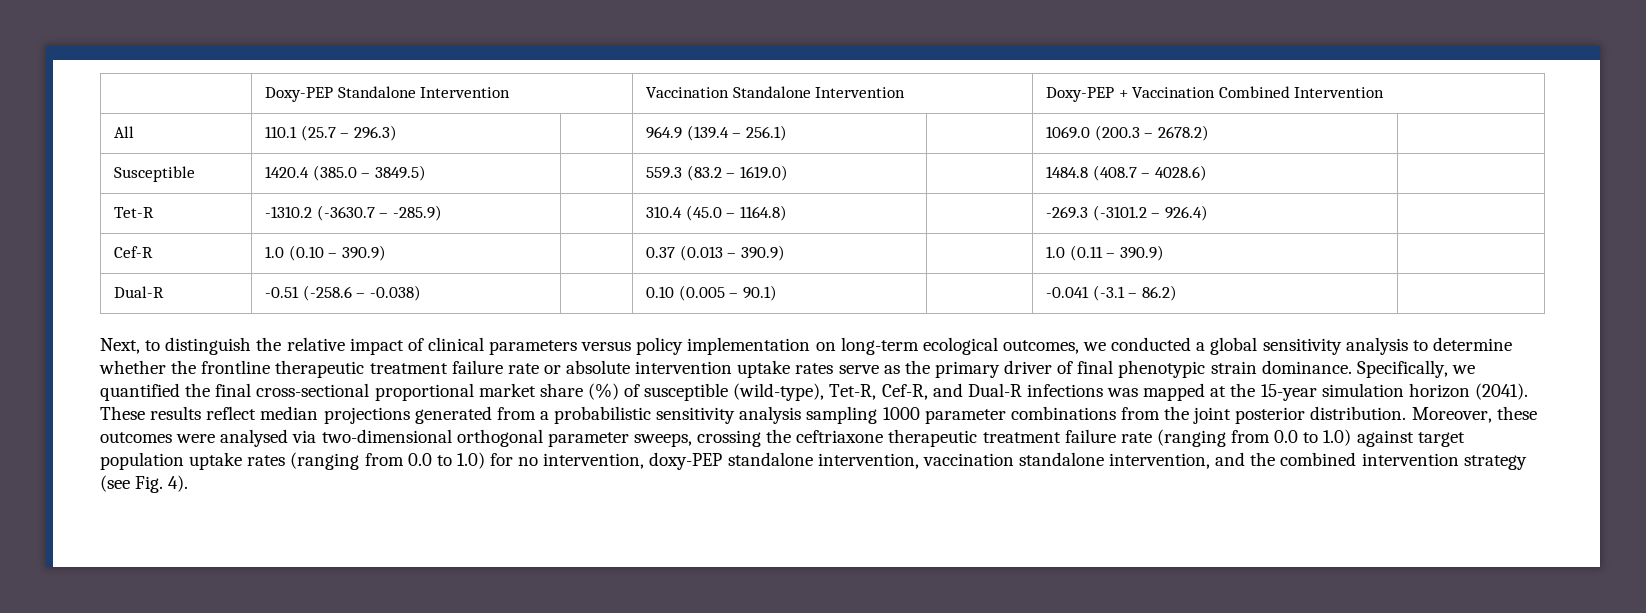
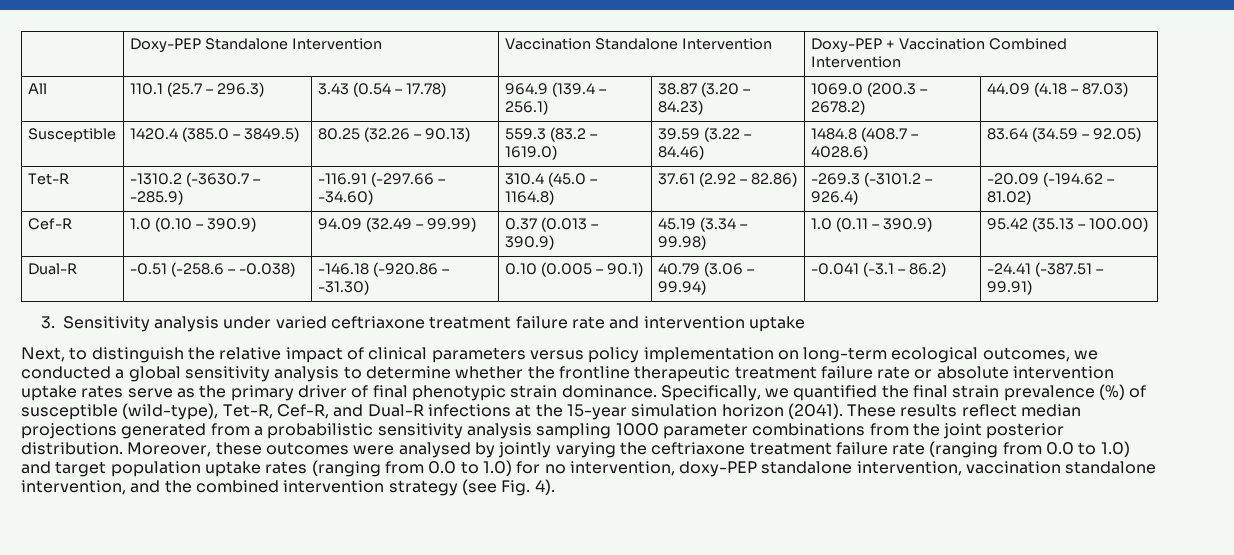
- All | 110.1 (25.7 – 296.3) | | 964.9 (139.4 – 256.1) | | 1069.0 (200.3 – 2678.2) |
+ All | 110.1 (25.7 – 296.3) | 3.43 (0.54 – 17.78) | 964.9 (139.4 – 256.1) | 38.87 (3.20 – 84.23) | 1069.0 (200.3 – 2678.2) | 44.09 (4.18 – 87.03)
- Susceptible | 1420.4 (385.0 – 3849.5) | | 559.3 (83.2 – 1619.0) | | 1484.8 (408.7 – 4028.6) |
+ Susceptible | 1420.4 (385.0 – 3849.5) | 80.25 (32.26 – 90.13) | 559.3 (83.2 – 1619.0) | 39.59 (3.22 – 84.46) | 1484.8 (408.7 – 4028.6) | 83.64 (34.59 – 92.05)
- Tet-R | -1310.2 (-3630.7 – -285.9) | | 310.4 (45.0 – 1164.8) | | -269.3 (-3101.2 – 926.4) |
+ Tet-R | -1310.2 (-3630.7 – -285.9) | -116.91 (-297.66 – -34.60) | 310.4 (45.0 – 1164.8) | 37.61 (2.92 – 82.86) | -269.3 (-3101.2 – 926.4) | -20.09 (-194.62 – 81.02)
- Cef-R | 1.0 (0.10 – 390.9) | | 0.37 (0.013 – 390.9) | | 1.0 (0.11 – 390.9) |
+ Cef-R | 1.0 (0.10 – 390.9) | 94.09 (32.49 – 99.99) | 0.37 (0.013 – 390.9) | 45.19 (3.34 – 99.98) | 1.0 (0.11 – 390.9) | 95.42 (35.13 – 100.00)
- Dual-R | -0.51 (-258.6 – -0.038) | | 0.10 (0.005 – 90.1) | | -0.041 (-3.1 – 86.2) |
+ Dual-R | -0.51 (-258.6 – -0.038) | -146.18 (-920.86 – -31.30) | 0.10 (0.005 – 90.1) | 40.79 (3.06 – 99.94) | -0.041 (-3.1 – 86.2) | -24.41 (-387.51 – 99.91)
+ 3. Sensitivity analysis under varied ceftriaxone treatment failure rate and intervention uptake
- Specifically, we quantified the final cross-sectional proportional market share (%) of susceptible (wild-type), Tet-R, Cef-R, and Dual-R infections was mapped at the 15-year simulation horizon (2041).
+ Specifically, we quantified the final strain prevalence (%) of susceptible (wild-type), Tet-R, Cef-R, and Dual-R infections at the 15-year simulation horizon (2041).
- Moreover, these outcomes were analysed via two-dimensional orthogonal parameter sweeps, crossing the ceftriaxone therapeutic treatment failure rate (ranging from 0.0 to 1.0) against target population uptake rates (ranging from 0.0 to 1.0) for no intervention, doxy-PEP standalone intervention, vaccination standalone intervention, and the combined intervention strategy (see Fig. 4).
+ Moreover, these outcomes were analysed by jointly varying the ceftriaxone treatment failure rate (ranging from 0.0 to 1.0) and target population uptake rates (ranging from 0.0 to 1.0) for no intervention, doxy-PEP standalone intervention, vaccination standalone intervention, and the combined intervention strategy (see Fig. 4).

